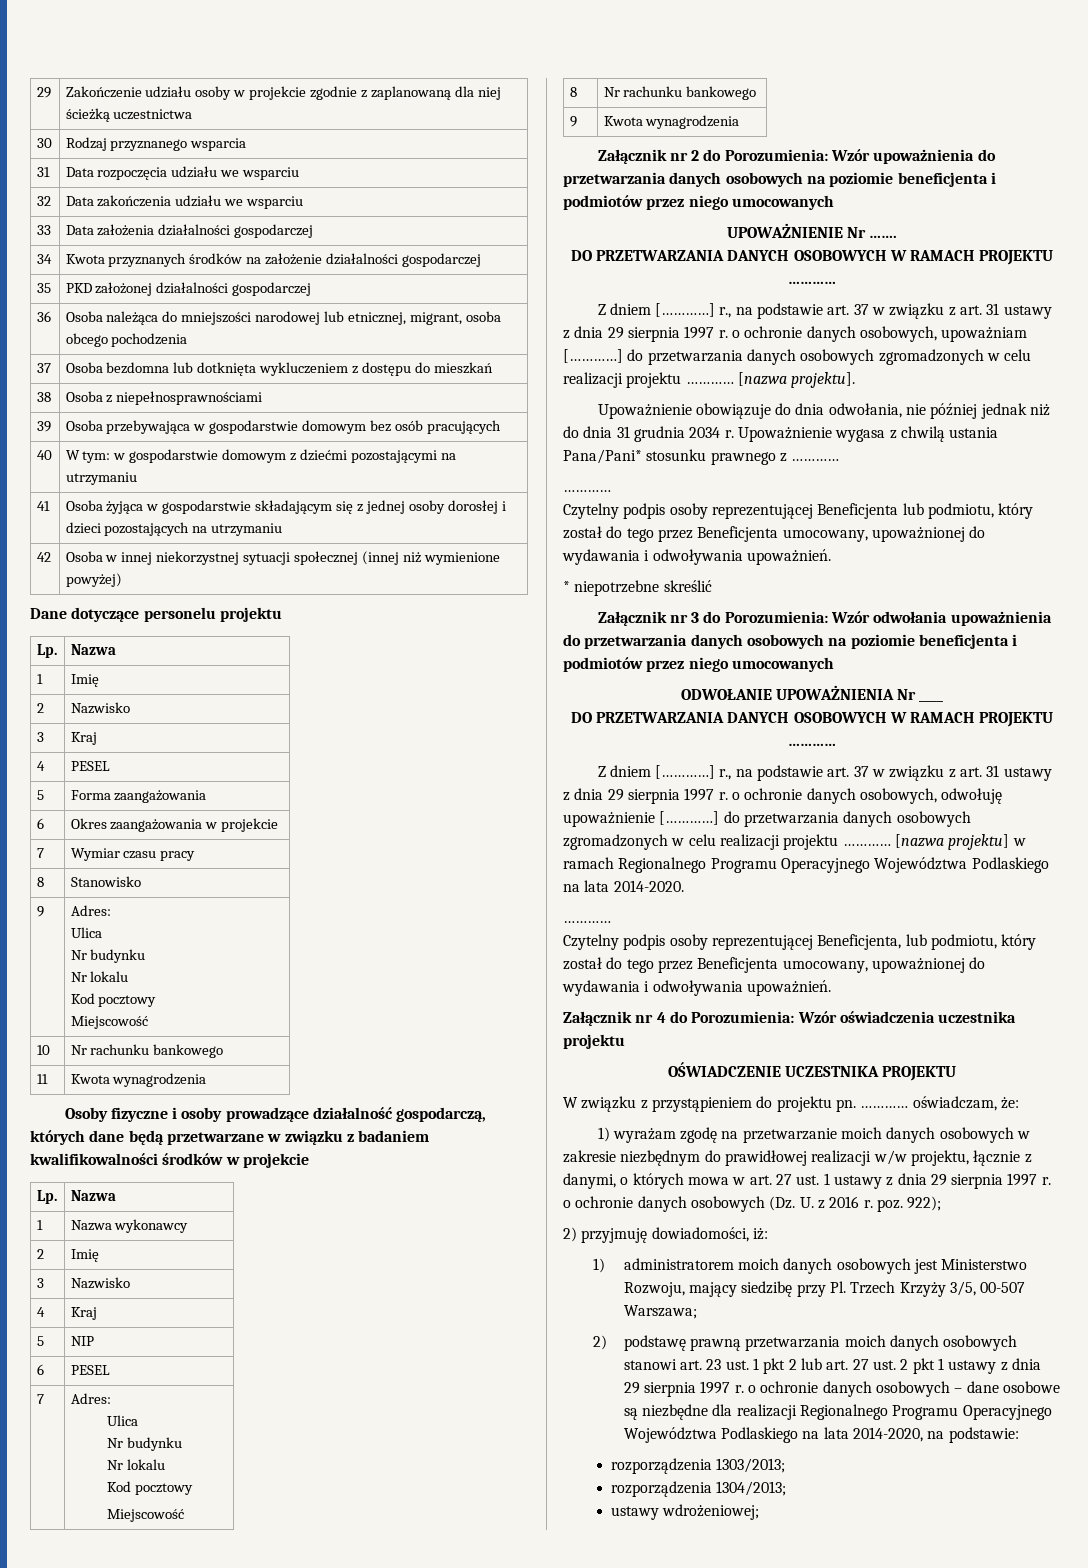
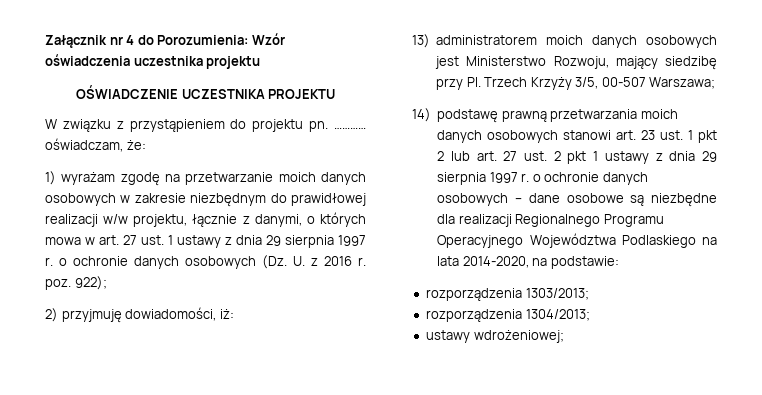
- 29 | Zakończenie udziału osoby w projekcie zgodnie z zaplanowaną dla niej ścieżką uczestnictwa
- 30 | Rodzaj przyznanego wsparcia
- 31 | Data rozpoczęcia udziału we wsparciu
- 32 | Data zakończenia udziału we wsparciu
- 33 | Data założenia działalności gospodarczej
- 34 | Kwota przyznanych środków na założenie działalności gospodarczej
- 35 | PKD założonej działalności gospodarczej
- 36 | Osoba należąca do mniejszości narodowej lub etnicznej, migrant, osoba obcego pochodzenia
- 37 | Osoba bezdomna lub dotknięta wykluczeniem z dostępu do mieszkań
- 38 | Osoba z niepełnosprawnościami
- 39 | Osoba przebywająca w gospodarstwie domowym bez osób pracujących
- 40 | W tym: w gospodarstwie domowym z dziećmi pozostającymi na utrzymaniu
- 41 | Osoba żyjąca w gospodarstwie składającym się z jednej osoby dorosłej i dzieci pozostających na utrzymaniu
- 42 | Osoba w innej niekorzystnej sytuacji społecznej (innej niż wymienione powyżej)
- Dane dotyczące personelu projektu
- Lp. | Nazwa
- 1 | Imię
- 2 | Nazwisko
- 3 | Kraj
- 4 | PESEL
- 5 | Forma zaangażowania
- 6 | Okres zaangażowania w projekcie
- 7 | Wymiar czasu pracy
- 8 | Stanowisko
- 9 | Adres:
- Ulica
- Nr budynku
- Nr lokalu
- Kod pocztowy
- Miejscowość
- 10 | Nr rachunku bankowego
- 11 | Kwota wynagrodzenia
- Osoby fizyczne i osoby prowadzące działalność gospodarczą, których dane będą przetwarzane w związku z badaniem kwalifikowalności środków w projekcie
- Lp. | Nazwa
- 1 | Nazwa wykonawcy
- 2 | Imię
- 3 | Nazwisko
- 4 | Kraj
- 5 | NIP
- 6 | PESEL
- 7 | Adres:
- Ulica
- Nr budynku
- Nr lokalu
- Kod pocztowy
- Miejscowość
- 8 | Nr rachunku bankowego
- 9 | Kwota wynagrodzenia
- Załącznik nr 2 do Porozumienia: Wzór upoważnienia do przetwarzania danych osobowych na poziomie beneficjenta i podmiotów przez niego umocowanych
- UPOWAŻNIENIE Nr …….
- DO PRZETWARZANIA DANYCH OSOBOWYCH W RAMACH PROJEKTU …………
- Z dniem […………] r., na podstawie art. 37 w związku z art. 31 ustawy z dnia 29 sierpnia 1997 r. o ochronie danych osobowych, upoważniam […………] do przetwarzania danych osobowych zgromadzonych w celu realizacji projektu ………… [nazwa projektu].
- Upoważnienie obowiązuje do dnia odwołania, nie później jednak niż do dnia 31 grudnia 2034 r. Upoważnienie wygasa z chwilą ustania Pana/Pani* stosunku prawnego z …………
- …………
- Czytelny podpis osoby reprezentującej Beneficjenta lub podmiotu, który został do tego przez Beneficjenta umocowany, upoważnionej do wydawania i odwoływania upoważnień.
- * niepotrzebne skreślić
- Załącznik nr 3 do Porozumienia: Wzór odwołania upoważnienia do przetwarzania danych osobowych na poziomie beneficjenta i podmiotów przez niego umocowanych
- ODWOŁANIE UPOWAŻNIENIA Nr ____
- DO PRZETWARZANIA DANYCH OSOBOWYCH W RAMACH PROJEKTU …………
- Z dniem […………] r., na podstawie art. 37 w związku z art. 31 ustawy z dnia 29 sierpnia 1997 r. o ochronie danych osobowych, odwołuję upoważnienie […………] do przetwarzania danych osobowych zgromadzonych w celu realizacji projektu ………… [nazwa projektu] w ramach Regionalnego Programu Operacyjnego Województwa Podlaskiego na lata 2014-2020.
- …………
- Czytelny podpis osoby reprezentującej Beneficjenta, lub podmiotu, który został do tego przez Beneficjenta umocowany, upoważnionej do wydawania i odwoływania upoważnień.
- 1) administratorem moich danych osobowych jest Ministerstwo Rozwoju, mający siedzibę przy Pl. Trzech Krzyży 3/5, 00-507 Warszawa;
+ 13) administratorem moich danych osobowych jest Ministerstwo Rozwoju, mający siedzibę przy Pl. Trzech Krzyży 3/5, 00-507 Warszawa;
- 2) podstawę prawną przetwarzania moich danych osobowych stanowi art. 23 ust. 1 pkt 2 lub art. 27 ust. 2 pkt 1 ustawy z dnia 29 sierpnia 1997 r. o ochronie danych osobowych – dane osobowe są niezbędne dla realizacji Regionalnego Programu Operacyjnego Województwa Podlaskiego na lata 2014-2020, na podstawie:
+ 14) podstawę prawną przetwarzania moich danych osobowych stanowi art. 23 ust. 1 pkt 2 lub art. 27 ust. 2 pkt 1 ustawy z dnia 29 sierpnia 1997 r. o ochronie danych osobowych – dane osobowe są niezbędne dla realizacji Regionalnego Programu Operacyjnego Województwa Podlaskiego na lata 2014-2020, na podstawie:

